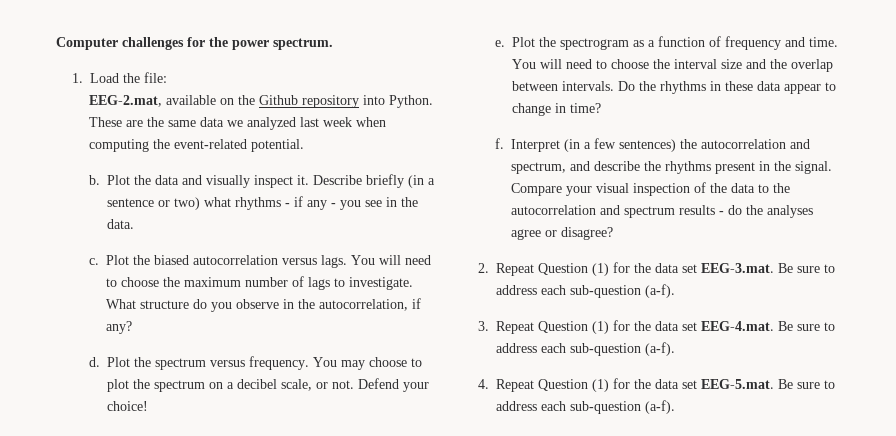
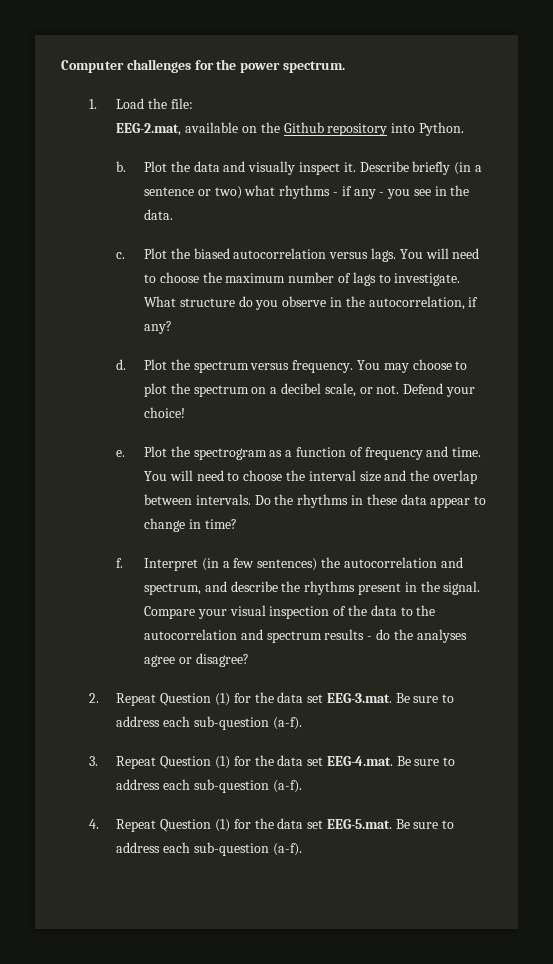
- These are the same data we analyzed last week when computing the event-related potential.

